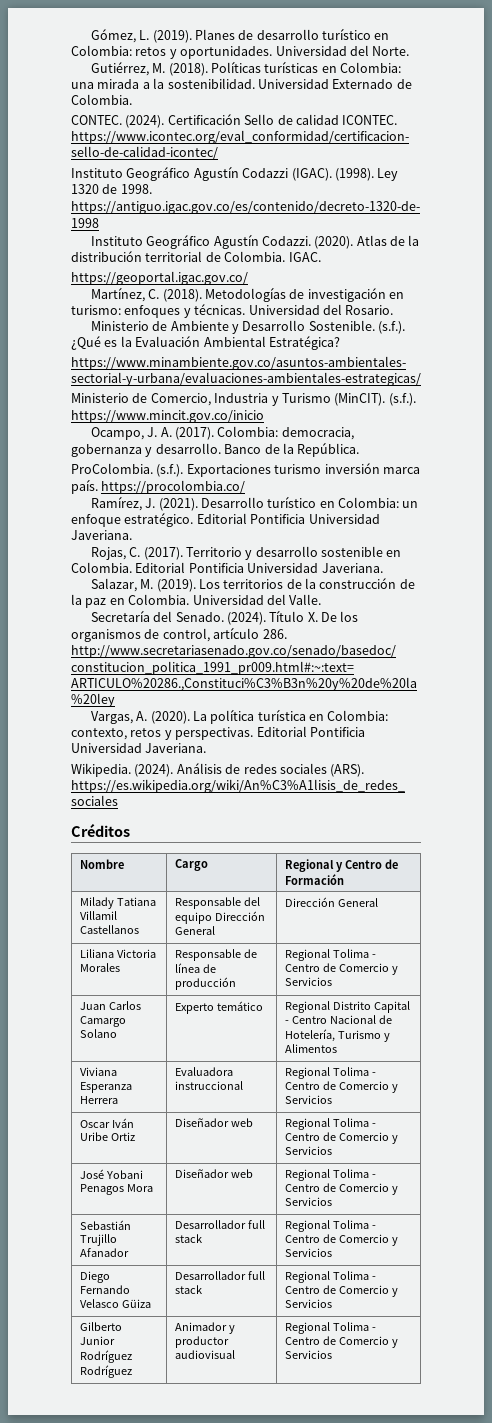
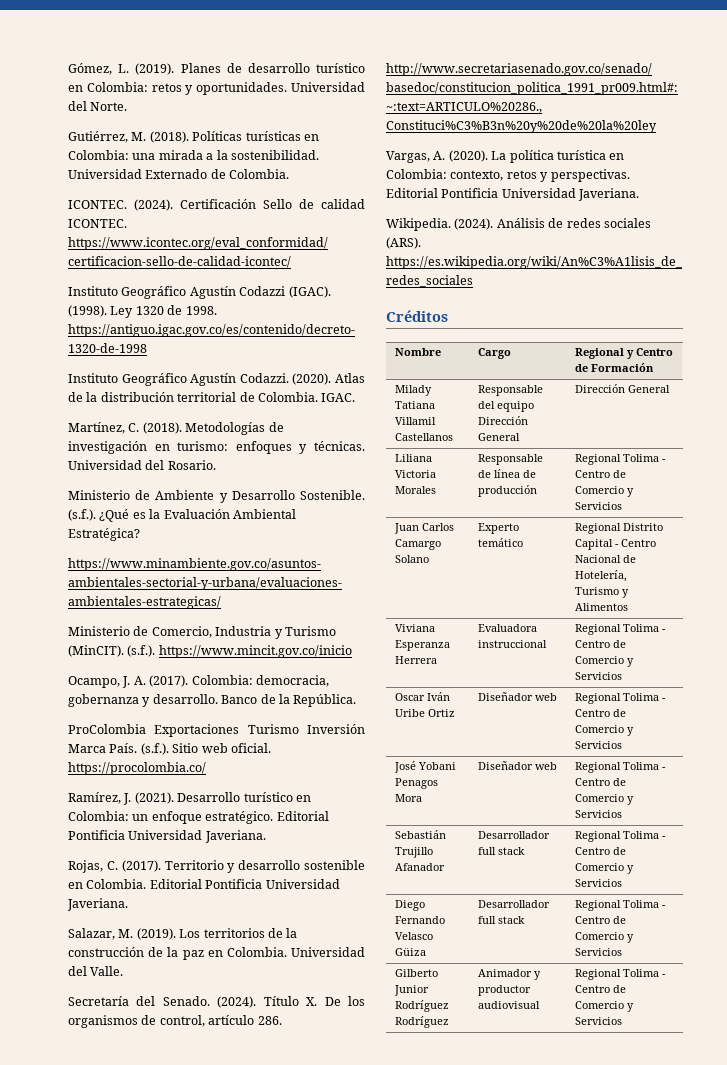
  Universidad Externado de Colombia.
- CONTEC.
+ ICONTEC.
- https://geoportal.igac.gov.co/
- ProColombia. (s.f.). Exportaciones turismo inversión marca país. https://procolombia.co/
+ ProColombia Exportaciones Turismo Inversión Marca País. (s.f.). Sitio web oficial. https://procolombia.co/

